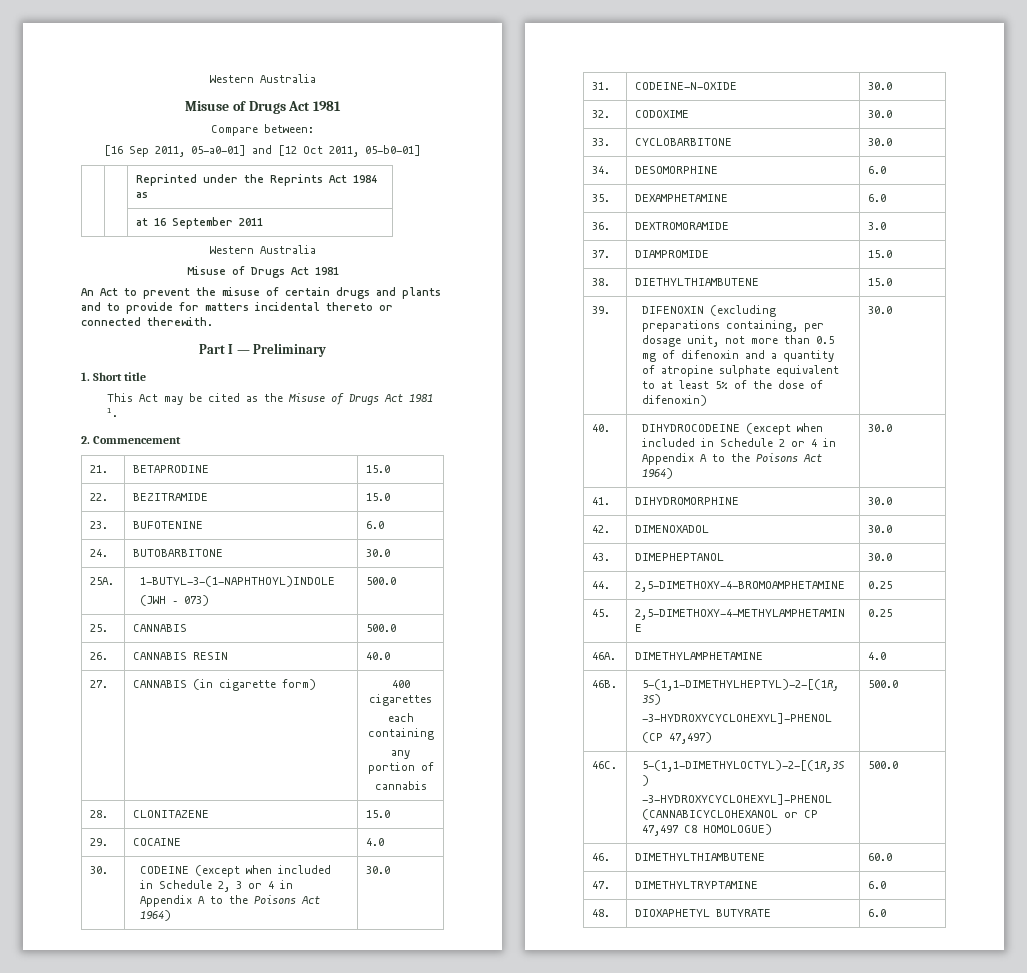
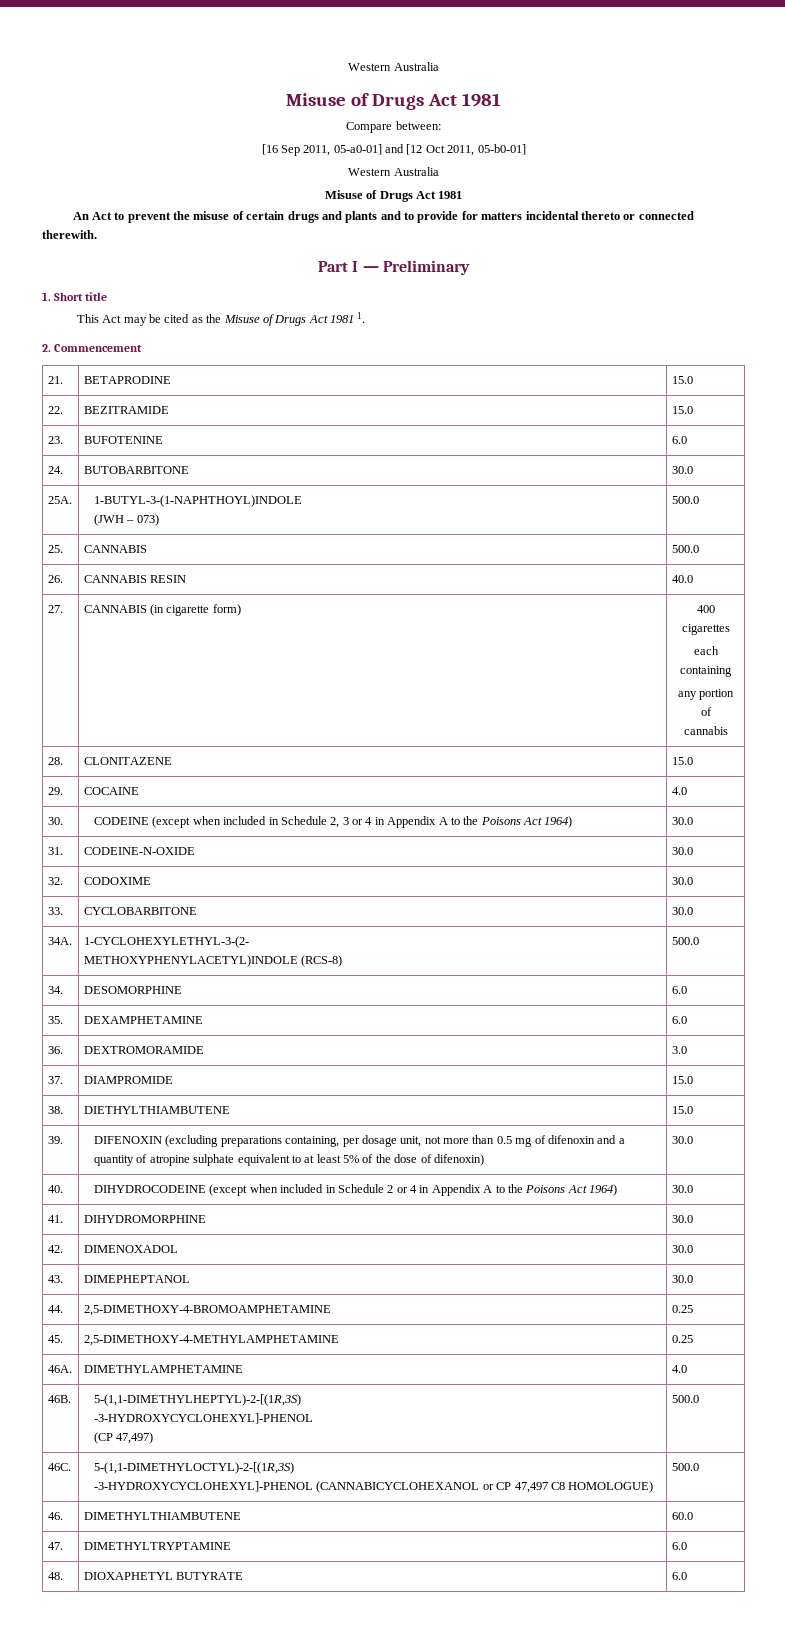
- | | Reprinted under the Reprints Act 1984 as
- | | at 16 September 2011
+ 34A. | 1-CYCLOHEXYLETHYL-3-(2-
+ METHOXYPHENYLACETYL)INDOLE (RCS-8) | 500.0

